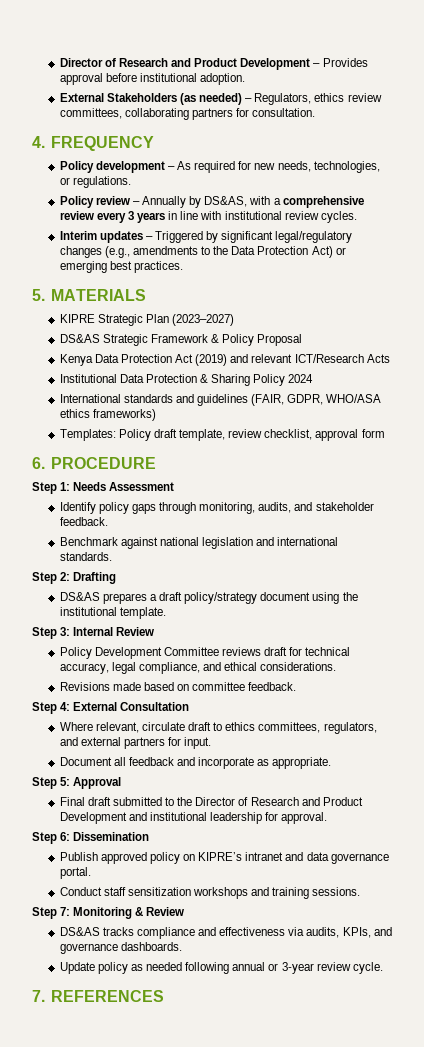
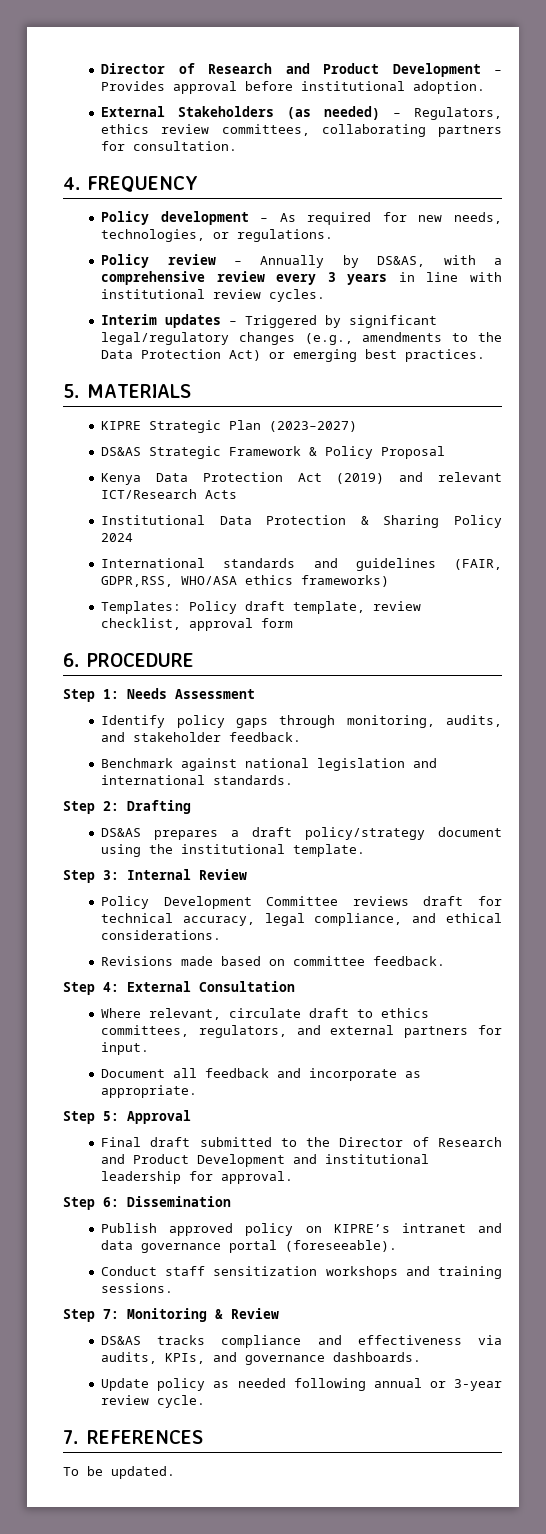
- International standards and guidelines (FAIR, GDPR, WHO/ASA ethics frameworks)
+ International standards and guidelines (FAIR, GDPR,RSS, WHO/ASA ethics frameworks)
- Publish approved policy on KIPRE’s intranet and data governance portal.
+ Publish approved policy on KIPRE’s intranet and data governance portal (foreseeable).
+ To be updated.

